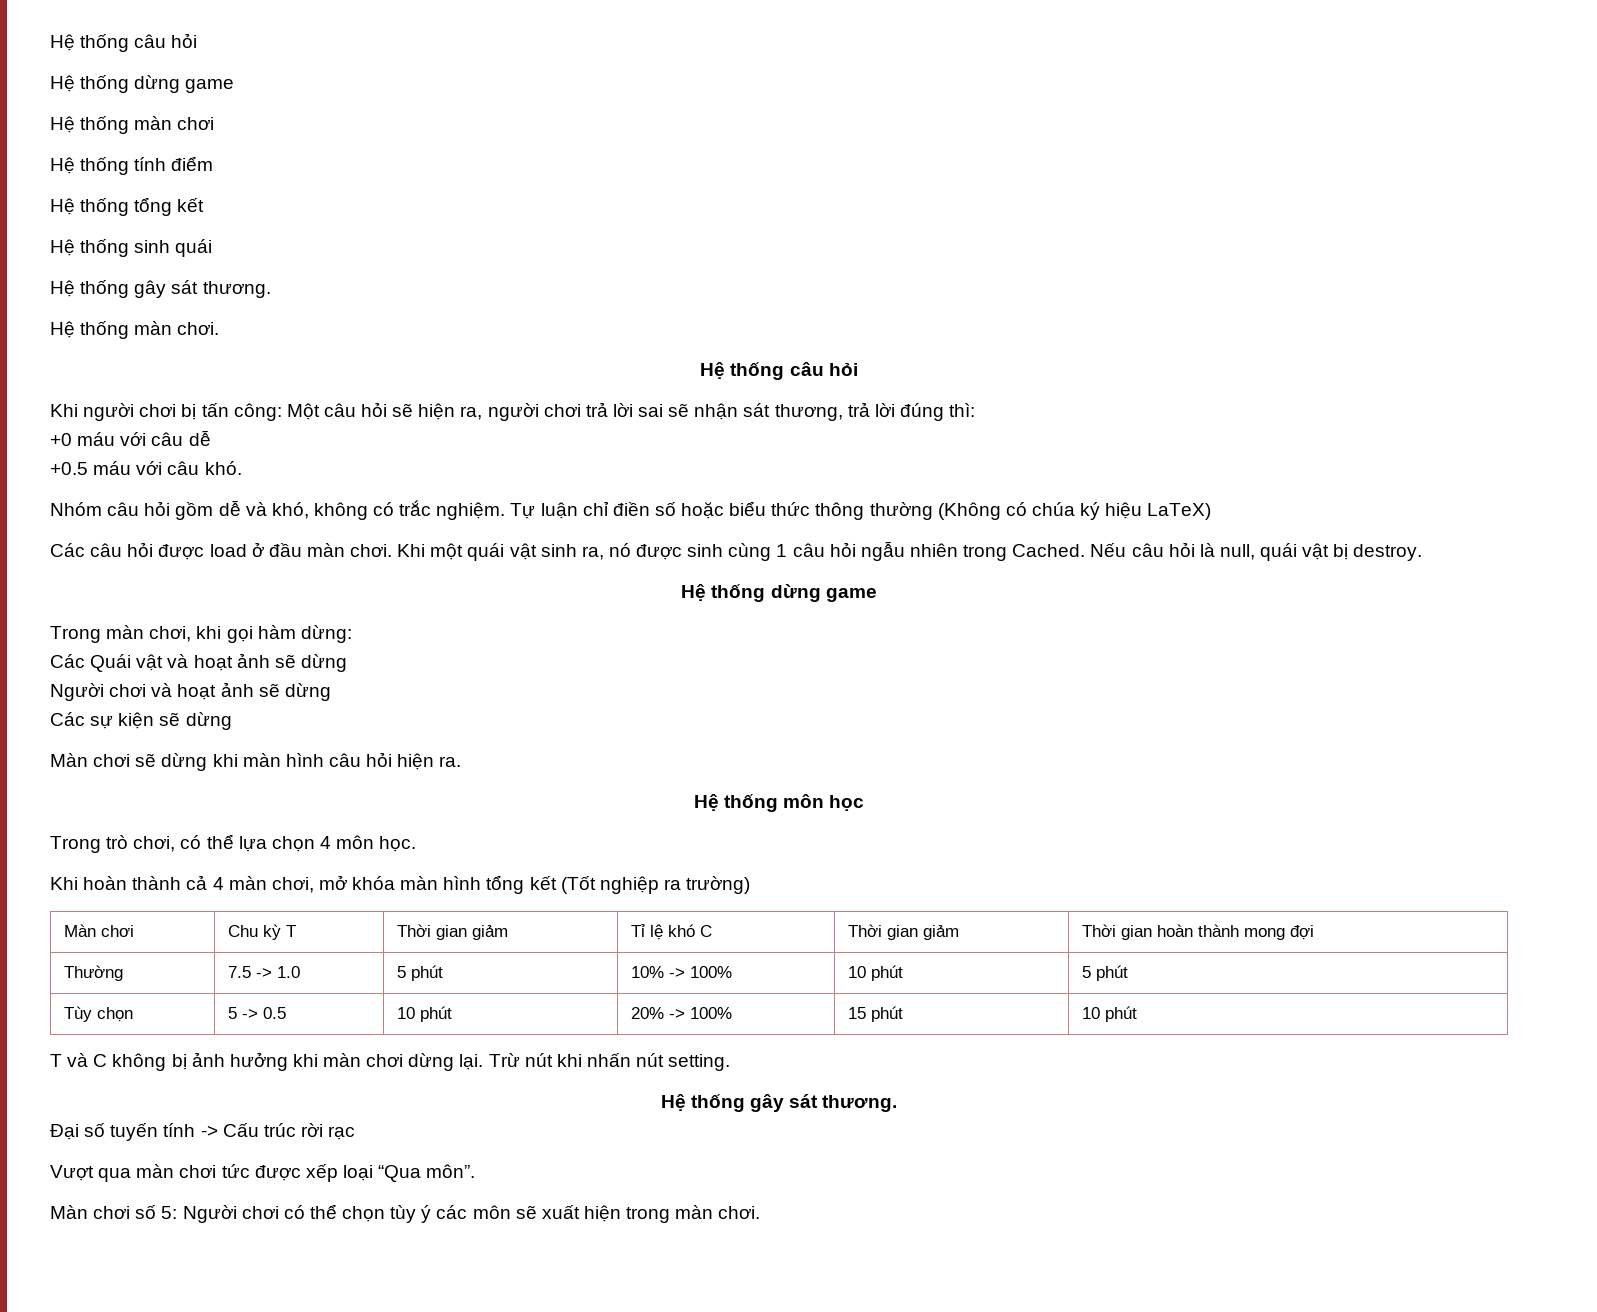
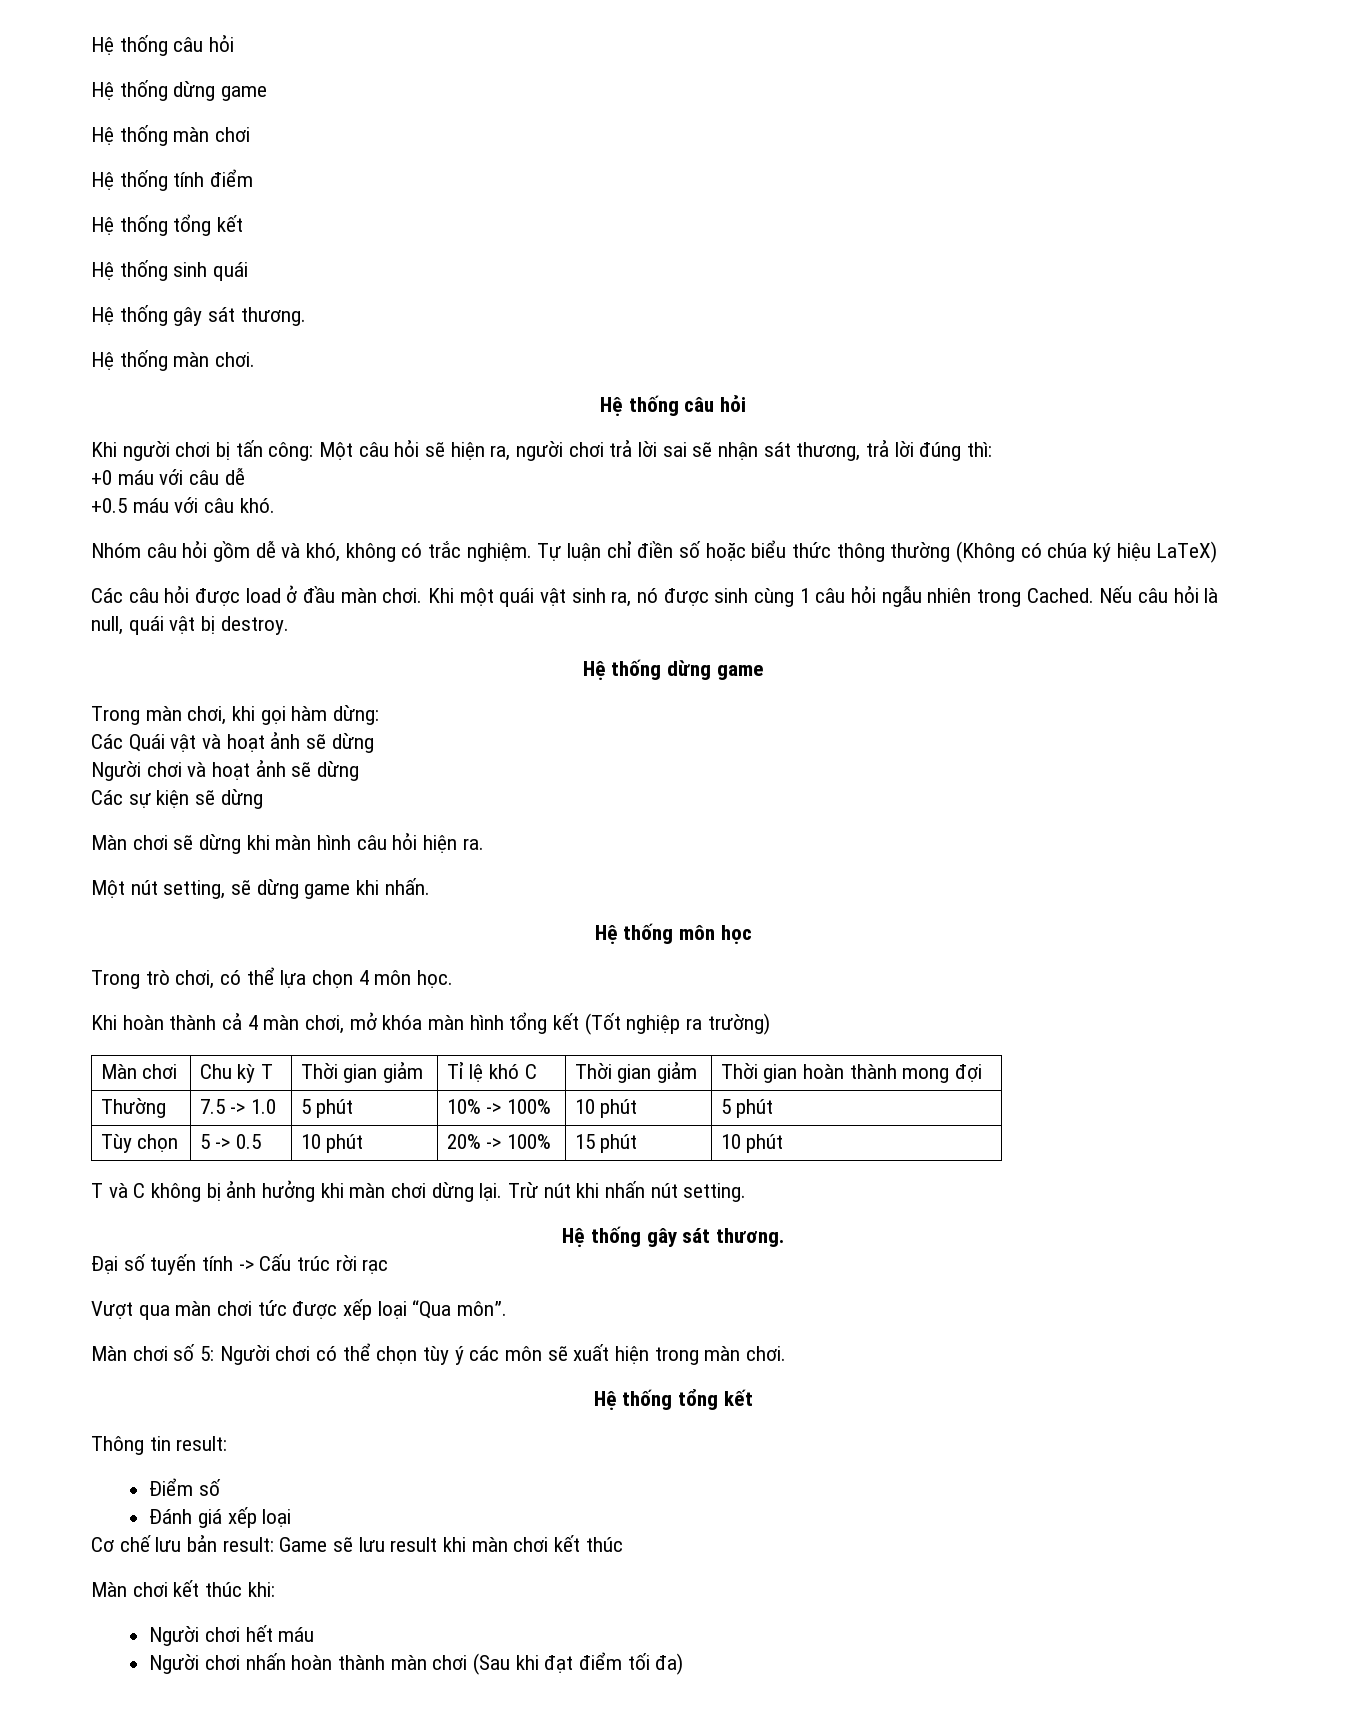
+ Một nút setting, sẽ dừng game khi nhấn.
  Màn chơi số 5: Người chơi có thể chọn tùy ý các môn sẽ xuất hiện trong màn chơi.
+ Hệ thống tổng kết
+ Thông tin result:
+ Điểm số
+ Đánh giá xếp loại
+ Cơ chế lưu bản result: Game sẽ lưu result khi màn chơi kết thúc
+ Màn chơi kết thúc khi:
+ Người chơi hết máu
+ Người chơi nhấn hoàn thành màn chơi (Sau khi đạt điểm tối đa)

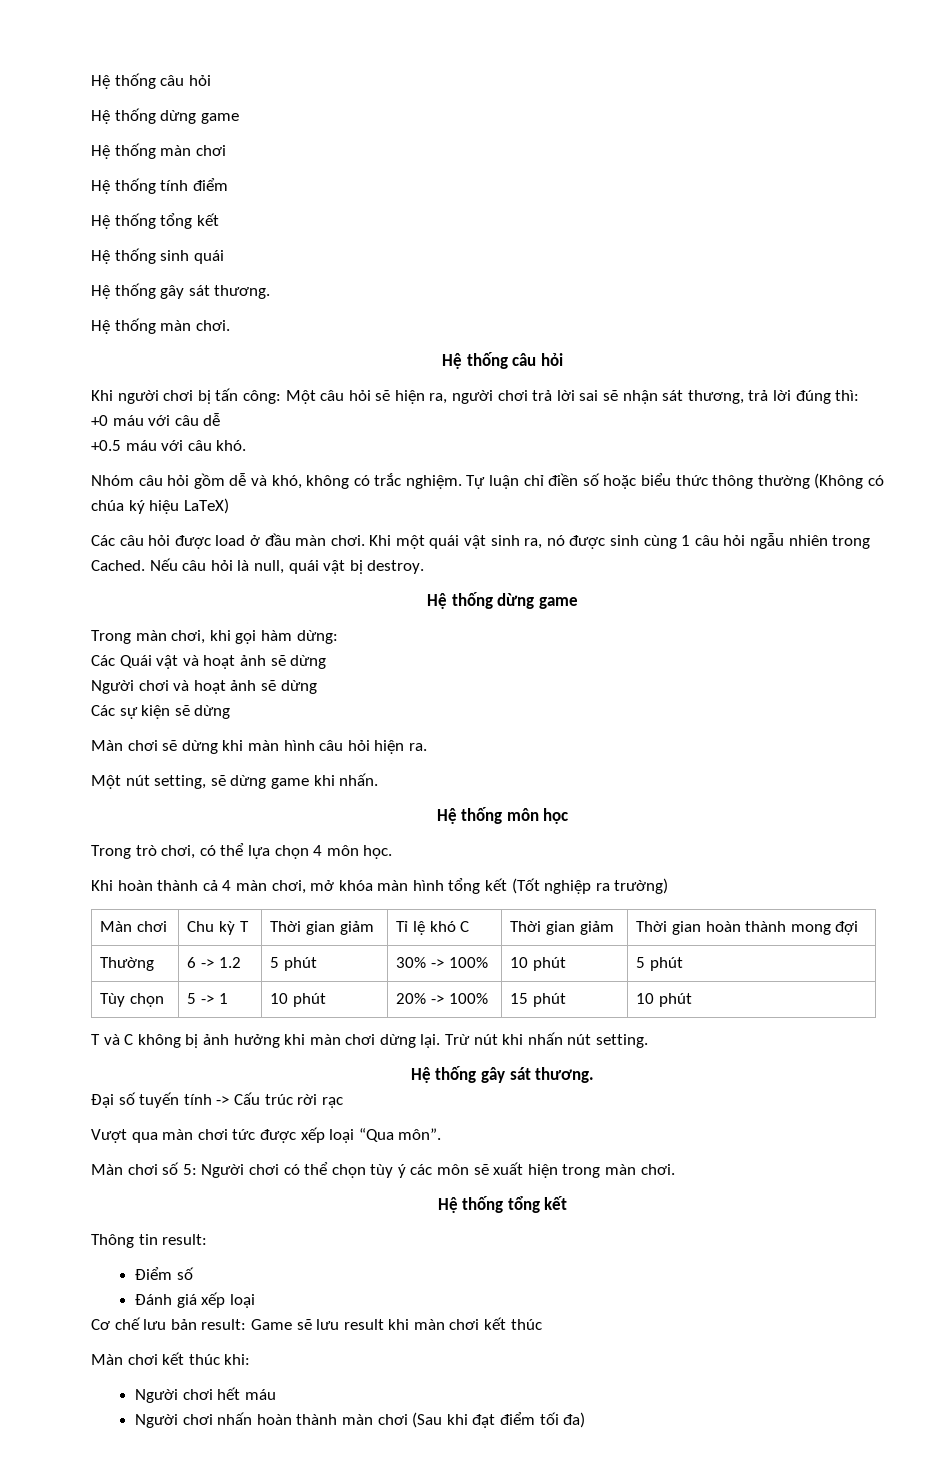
- Thường | 7.5 -> 1.0 | 5 phút | 10% -> 100% | 10 phút | 5 phút
+ Thường | 6 -> 1.2 | 5 phút | 30% -> 100% | 10 phút | 5 phút
- Tùy chọn | 5 -> 0.5 | 10 phút | 20% -> 100% | 15 phút | 10 phút
+ Tùy chọn | 5 -> 1 | 10 phút | 20% -> 100% | 15 phút | 10 phút

